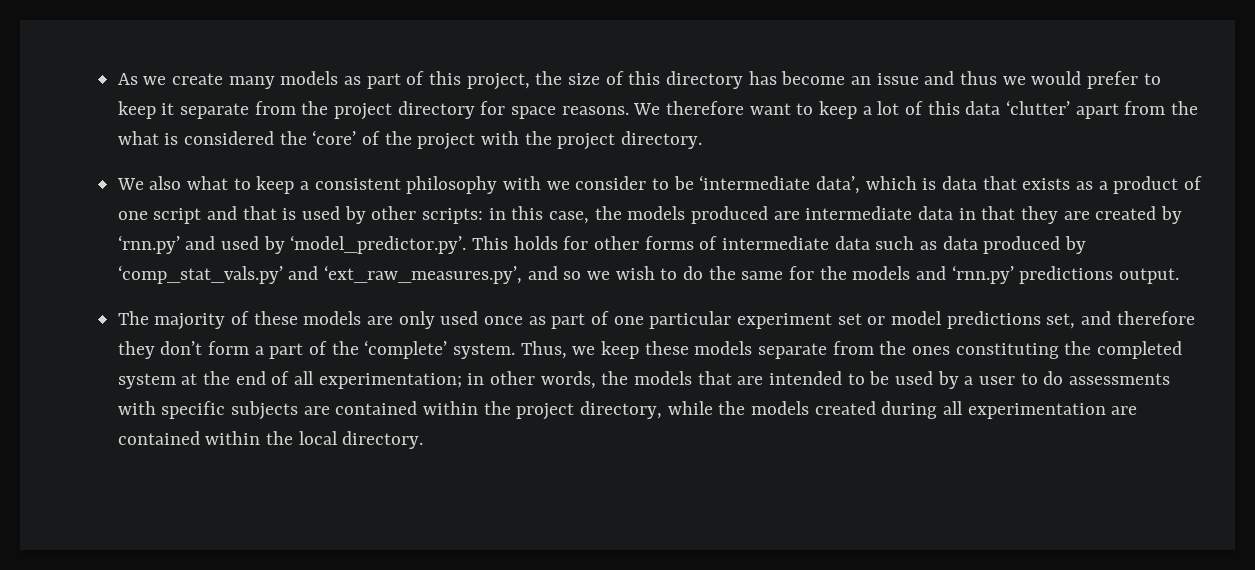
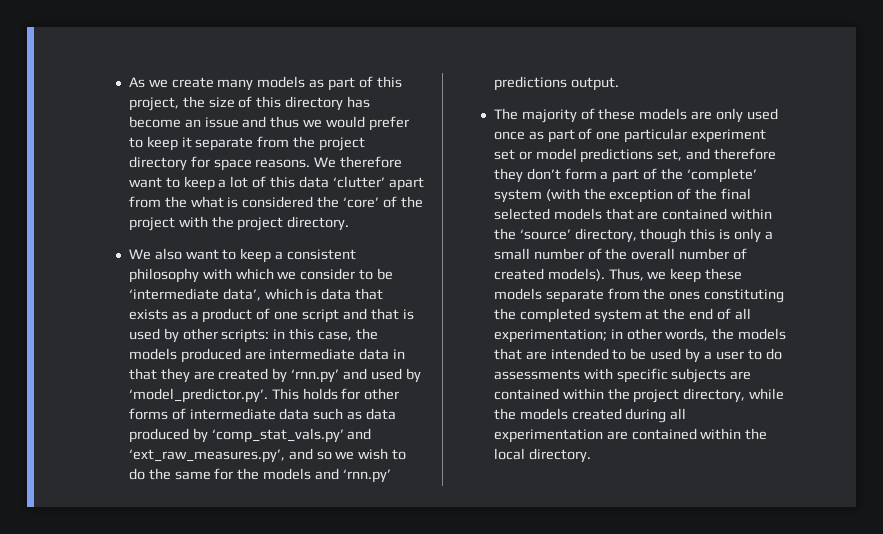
- We also what to keep a consistent philosophy with we consider to be ‘intermediate data’, which is data that exists as a product of one script and that is used by other scripts:
+ We also want to keep a consistent philosophy with which we consider to be ‘intermediate data’, which is data that exists as a product of one script and that is used by other scripts:
- The majority of these models are only used once as part of one particular experiment set or model predictions set, and therefore they don’t form a part of the ‘complete’ system.
+ The majority of these models are only used once as part of one particular experiment set or model predictions set, and therefore they don’t form a part of the ‘complete’ system (with the exception of the final selected models that are contained within the ‘source’ directory, though this is only a small number of the overall number of created models).

